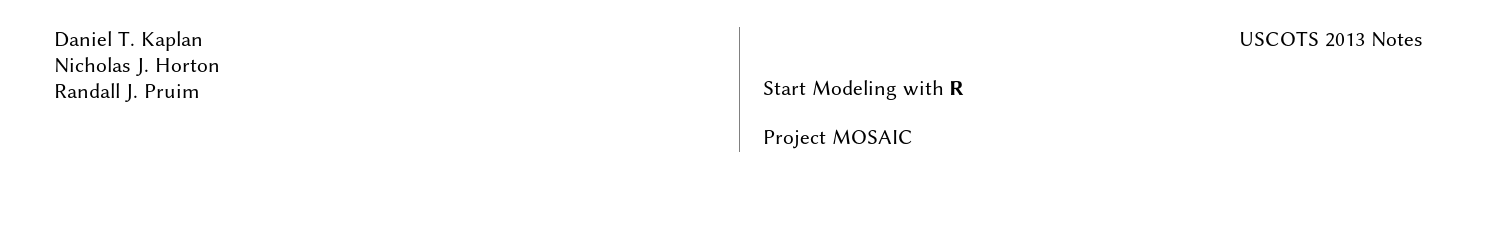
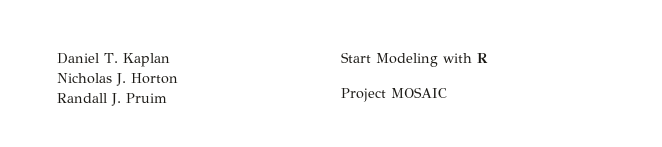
- USCOTS 2013 Notes

